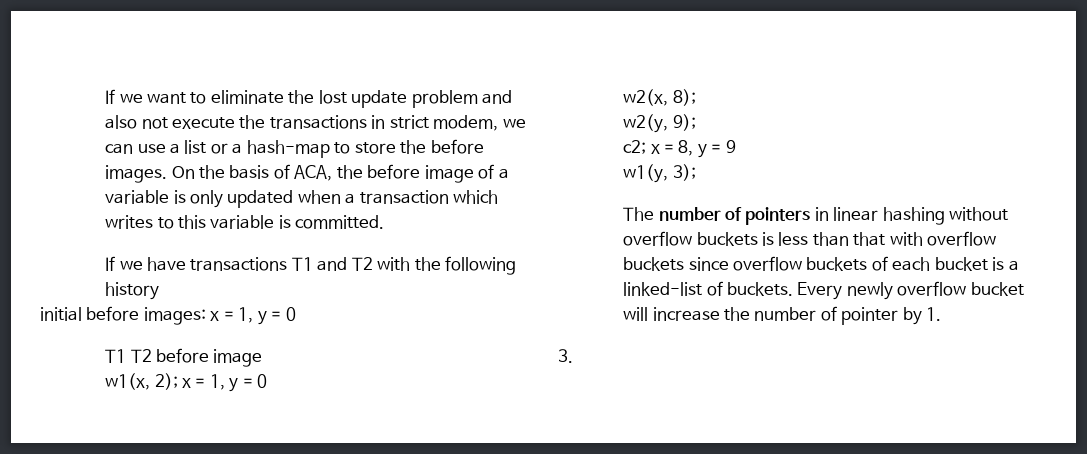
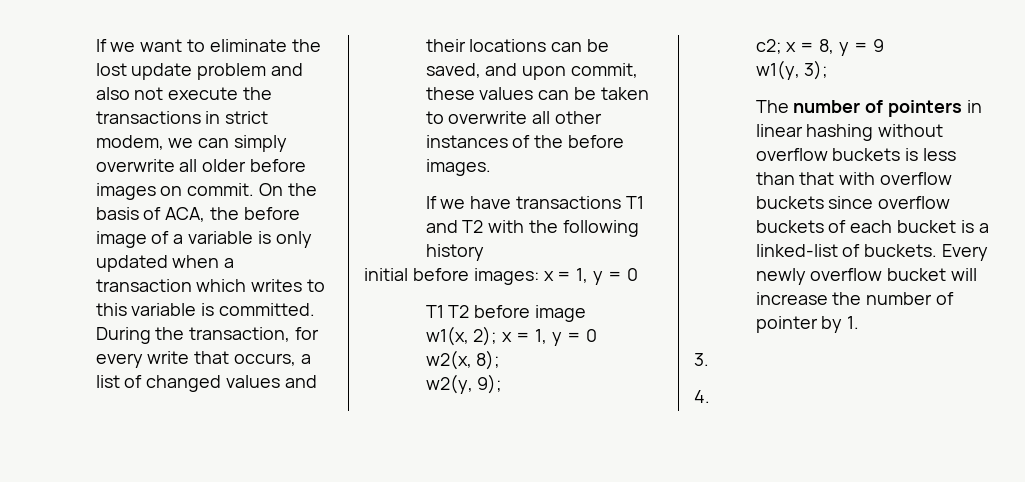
- If we want to eliminate the lost update problem and also not execute the transactions in strict modem, we can use a list or a hash-map to store the before images.
+ If we want to eliminate the lost update problem and also not execute the transactions in strict modem, we can simply overwrite all older before images on commit.
+ During the transaction, for every write that occurs, a list of changed values and their locations can be saved, and upon commit, these values can be taken to overwrite all other instances of the before images.
+ 4.

